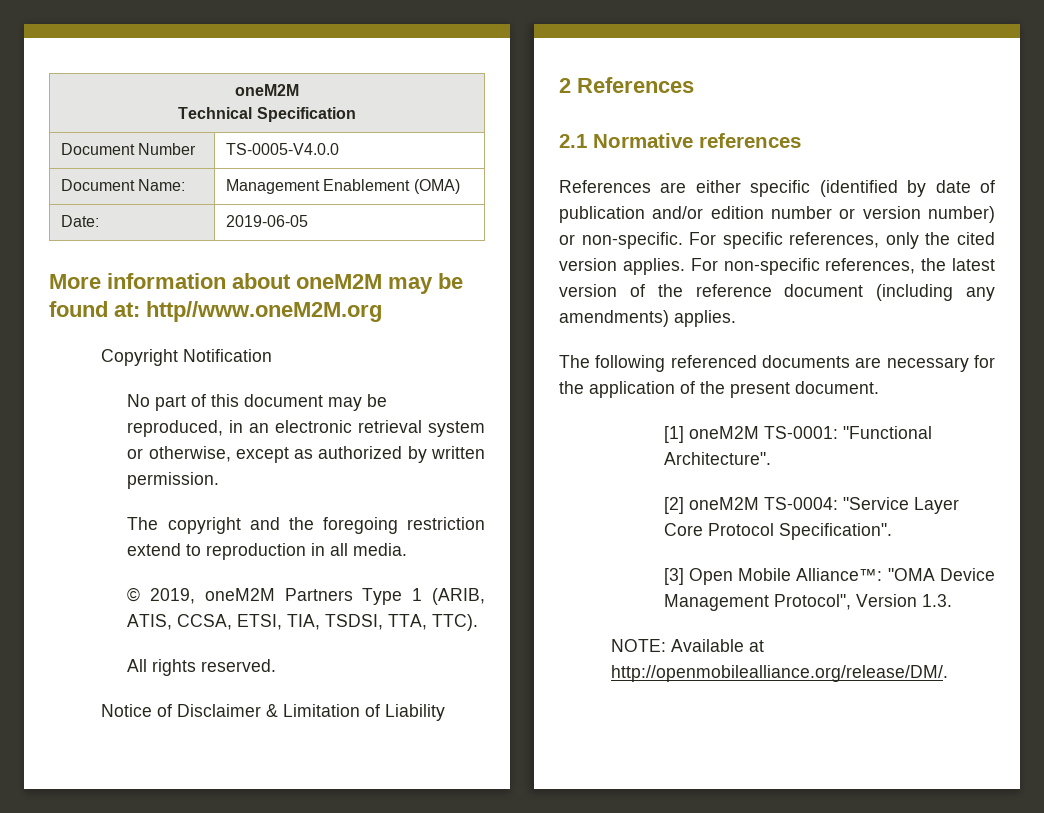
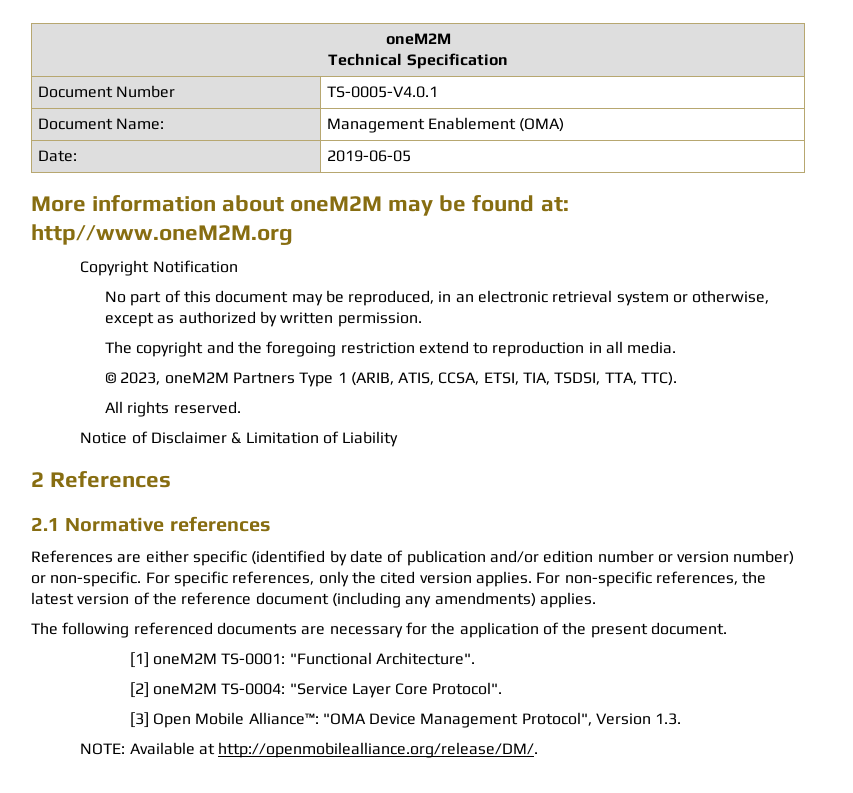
- Document Number | TS-0005-V4.0.0
+ Document Number | TS-0005-V4.0.1
- © 2019, oneM2M Partners Type 1 (ARIB, ATIS, CCSA, ETSI, TIA, TSDSI, TTA, TTC).
+ © 2023, oneM2M Partners Type 1 (ARIB, ATIS, CCSA, ETSI, TIA, TSDSI, TTA, TTC).
- [2] oneM2M TS-0004: "Service Layer Core Protocol Specification".
+ [2] oneM2M TS-0004: "Service Layer Core Protocol".

